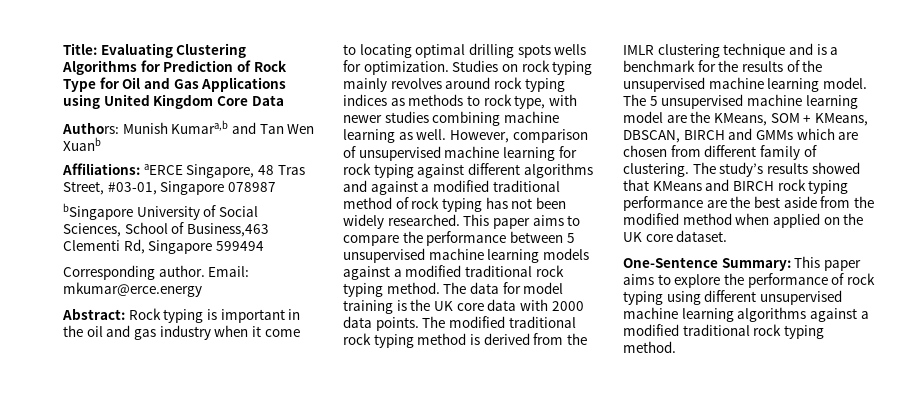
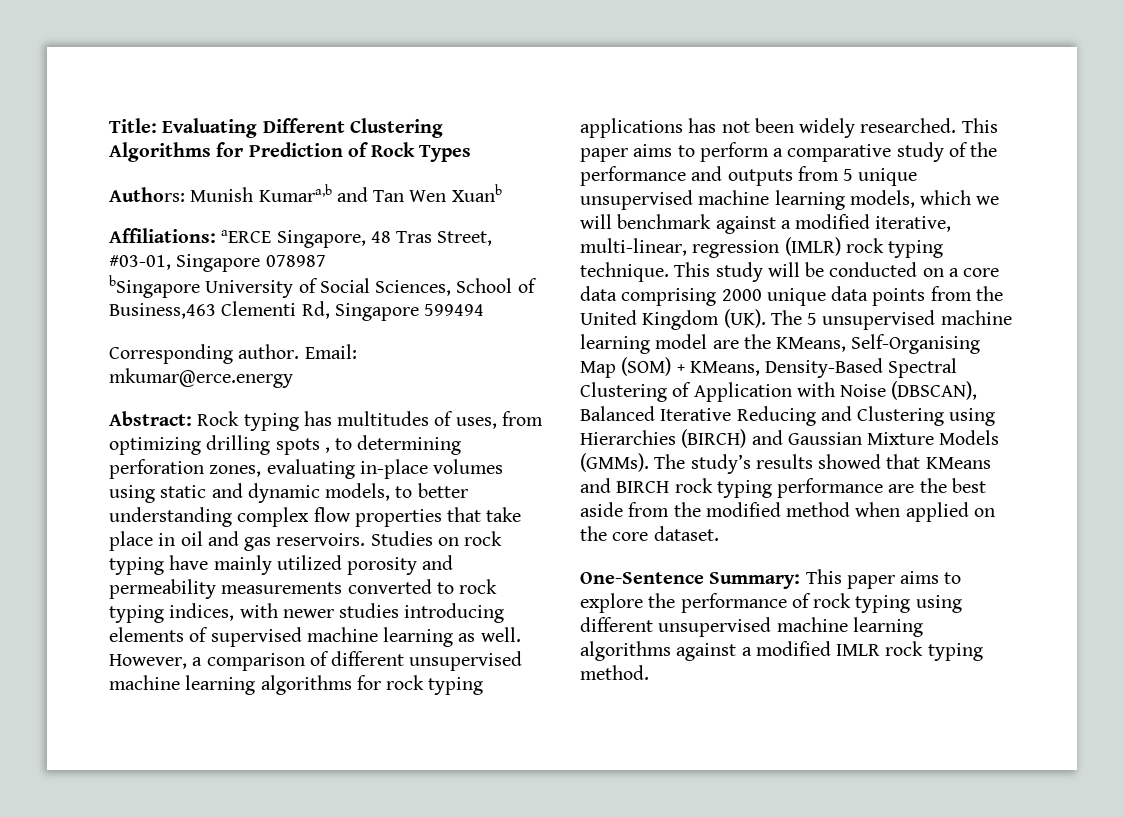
- Title: Evaluating Clustering Algorithms for Prediction of Rock Type for Oil and Gas Applications using United Kingdom Core Data
+ Title: Evaluating Different Clustering Algorithms for Prediction of Rock Types
- Abstract: Rock typing is important in the oil and gas industry when it come to locating optimal drilling spots wells for optimization. Studies on rock typing mainly revolves around rock typing indices as methods to rock type, with newer studies combining machine learning as well.
+ Abstract: Rock typing has multitudes of uses, from optimizing drilling spots , to determining perforation zones, evaluating in-place volumes using static and dynamic models, to better understanding complex flow properties that take place in oil and gas reservoirs. Studies on rock typing have mainly utilized porosity and permeability measurements converted to rock typing indices, with newer studies introducing elements of supervised machine learning as well.
- However, comparison of unsupervised machine learning for rock typing against different algorithms and against a modified traditional method of rock typing has not been widely researched.
+ However, a comparison of different unsupervised machine learning algorithms for rock typing applications has not been widely researched.
- This paper aims to compare the performance between 5 unsupervised machine learning models against a modified traditional rock typing method. The data for model training is the UK core data with 2000 data points. The modified traditional rock typing method is derived from the IMLR clustering technique and is a benchmark for the results of the unsupervised machine learning model. The 5 unsupervised machine learning model are the KMeans, SOM + KMeans, DBSCAN, BIRCH and GMMs which are chosen from different family of clustering.
+ This paper aims to perform a comparative study of the performance and outputs from 5 unique unsupervised machine learning models, which we will benchmark against a modified iterative, multi-linear, regression (IMLR) rock typing technique. This study will be conducted on a core data comprising 2000 unique data points from the United Kingdom (UK). The 5 unsupervised machine learning model are the KMeans, Self-Organising Map (SOM) + KMeans, Density-Based Spectral Clustering of Application with Noise (DBSCAN), Balanced Iterative Reducing and Clustering using Hierarchies (BIRCH) and Gaussian Mixture Models (GMMs).
- The study’s results showed that KMeans and BIRCH rock typing performance are the best aside from the modified method when applied on the UK core dataset.
+ The study’s results showed that KMeans and BIRCH rock typing performance are the best aside from the modified method when applied on the core dataset.
- One-Sentence Summary: This paper aims to explore the performance of rock typing using different unsupervised machine learning algorithms against a modified traditional rock typing method.
+ One-Sentence Summary: This paper aims to explore the performance of rock typing using different unsupervised machine learning algorithms against a modified IMLR rock typing method.

